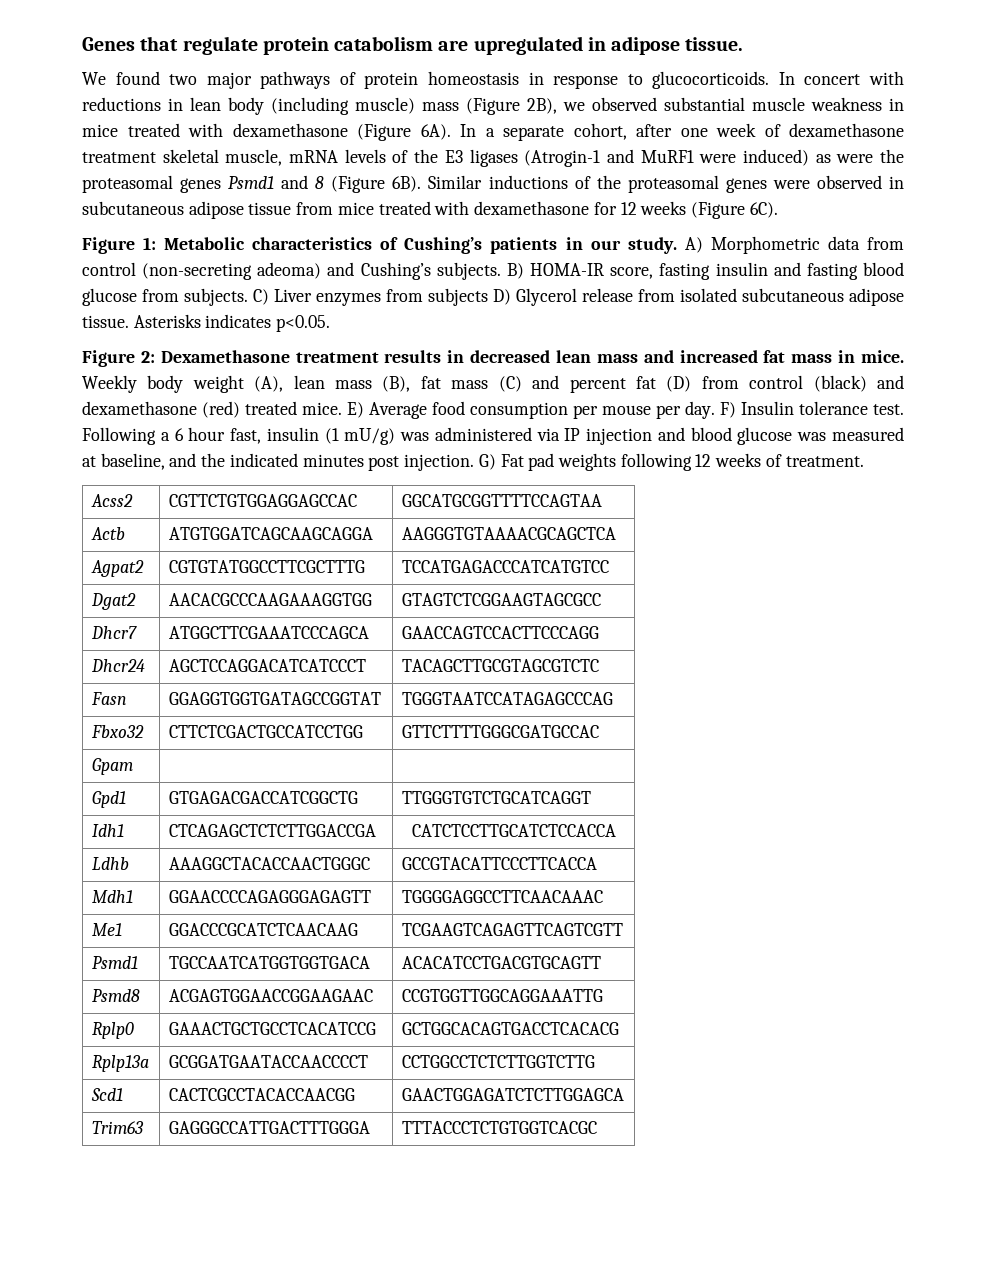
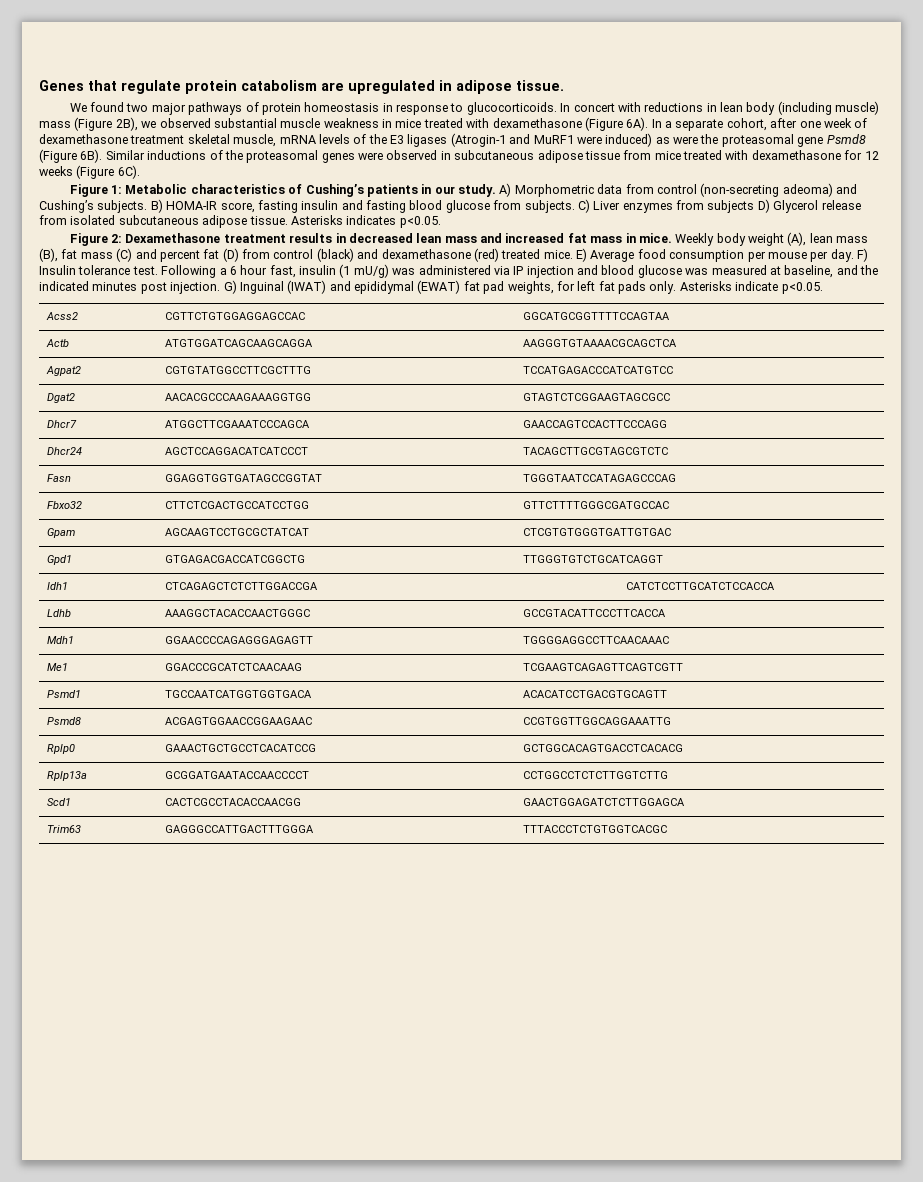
- In a separate cohort, after one week of dexamethasone treatment skeletal muscle, mRNA levels of the E3 ligases (Atrogin-1 and MuRF1 were induced) as were the proteasomal genes Psmd1 and 8 (Figure 6B).
+ In a separate cohort, after one week of dexamethasone treatment skeletal muscle, mRNA levels of the E3 ligases (Atrogin-1 and MuRF1 were induced) as were the proteasomal gene Psmd8 (Figure 6B).
- G) Fat pad weights following 12 weeks of treatment.
+ G) Inguinal (IWAT) and epididymal (EWAT) fat pad weights, for left fat pads only. Asterisks indicate p<0.05.
- Gpam | |
+ Gpam | AGCAAGTCCTGCGCTATCAT | CTCGTGTGGGTGATTGTGAC

